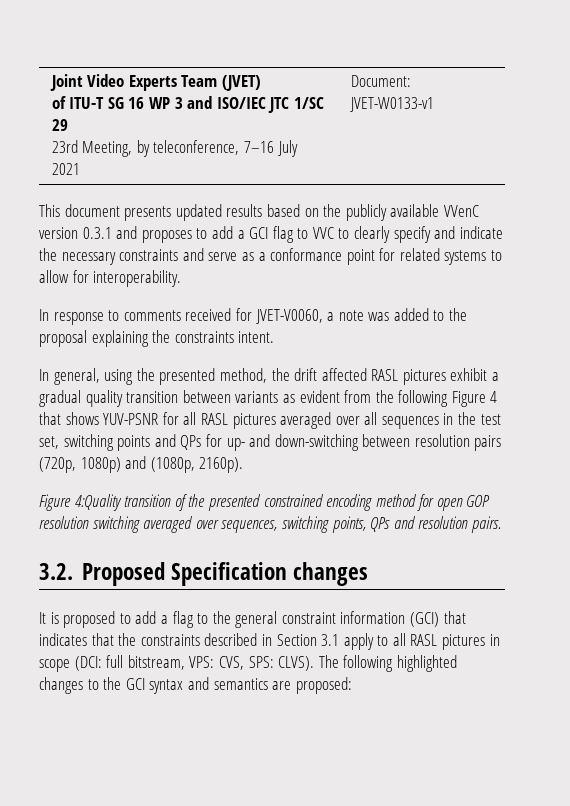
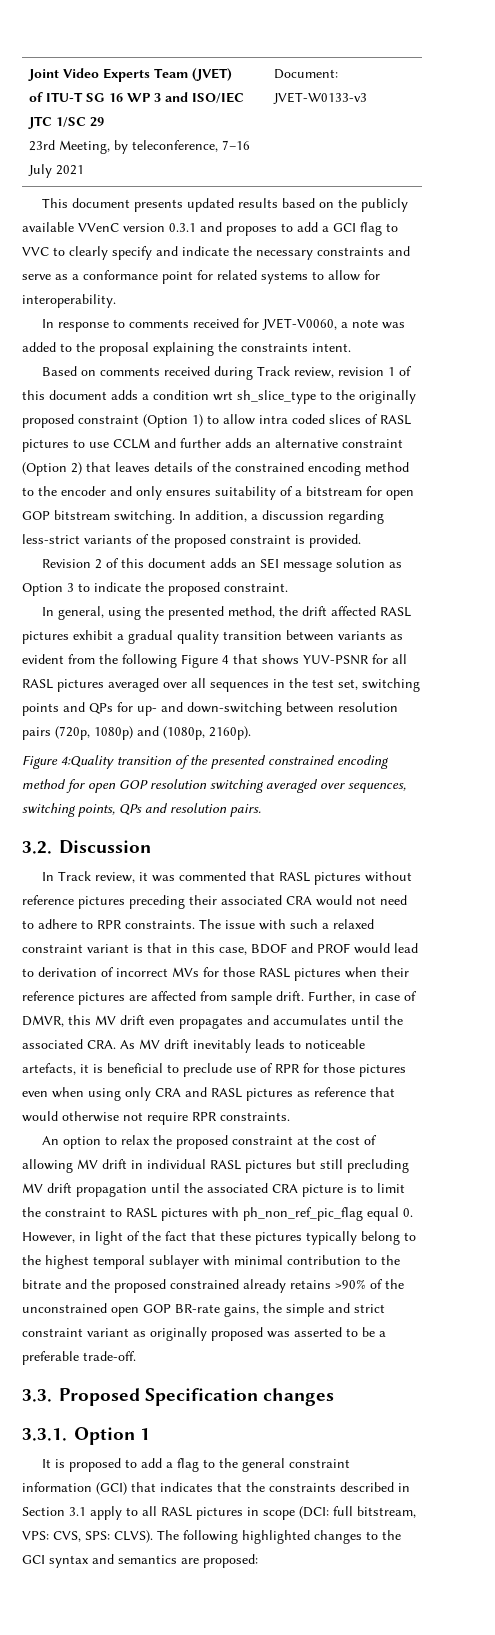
  Joint Video Experts Team (JVET)
  of ITU-T SG 16 WP 3 and ISO/IEC JTC 1/SC 29
- 23rd Meeting, by teleconference, 7–16 July 2021 | Document: JVET-W0133-v1
+ 23rd Meeting, by teleconference, 7–16 July 2021 | Document: JVET-W0133-v3
+ Based on comments received during Track review, revision 1 of this document adds a condition wrt sh_slice_type to the originally proposed constraint (Option 1) to allow intra coded slices of RASL pictures to use CCLM and further adds an alternative constraint (Option 2) that leaves details of the constrained encoding method to the encoder and only ensures suitability of a bitstream for open GOP bitstream switching. In addition, a discussion regarding less-strict variants of the proposed constraint is provided.
+ Revision 2 of this document adds an SEI message solution as Option 3 to indicate the proposed constraint.
- 3.2. Proposed Specification changes
+ 3.2. Discussion
+ In Track review, it was commented that RASL pictures without reference pictures preceding their associated CRA would not need to adhere to RPR constraints. The issue with such a relaxed constraint variant is that in this case, BDOF and PROF would lead to derivation of incorrect MVs for those RASL pictures when their reference pictures are affected from sample drift. Further, in case of DMVR, this MV drift even propagates and accumulates until the associated CRA. As MV drift inevitably leads to noticeable artefacts, it is beneficial to preclude use of RPR for those pictures even when using only CRA and RASL pictures as reference that would otherwise not require RPR constraints.
+ An option to relax the proposed constraint at the cost of allowing MV drift in individual RASL pictures but still precluding MV drift propagation until the associated CRA picture is to limit the constraint to RASL pictures with ph_non_ref_pic_flag equal 0. However, in light of the fact that these pictures typically belong to the highest temporal sublayer with minimal contribution to the bitrate and the proposed constrained already retains >90% of the unconstrained open GOP BR-rate gains, the simple and strict constraint variant as originally proposed was asserted to be a preferable trade-off.
+ 3.3. Proposed Specification changes
+ 3.3.1. Option 1

